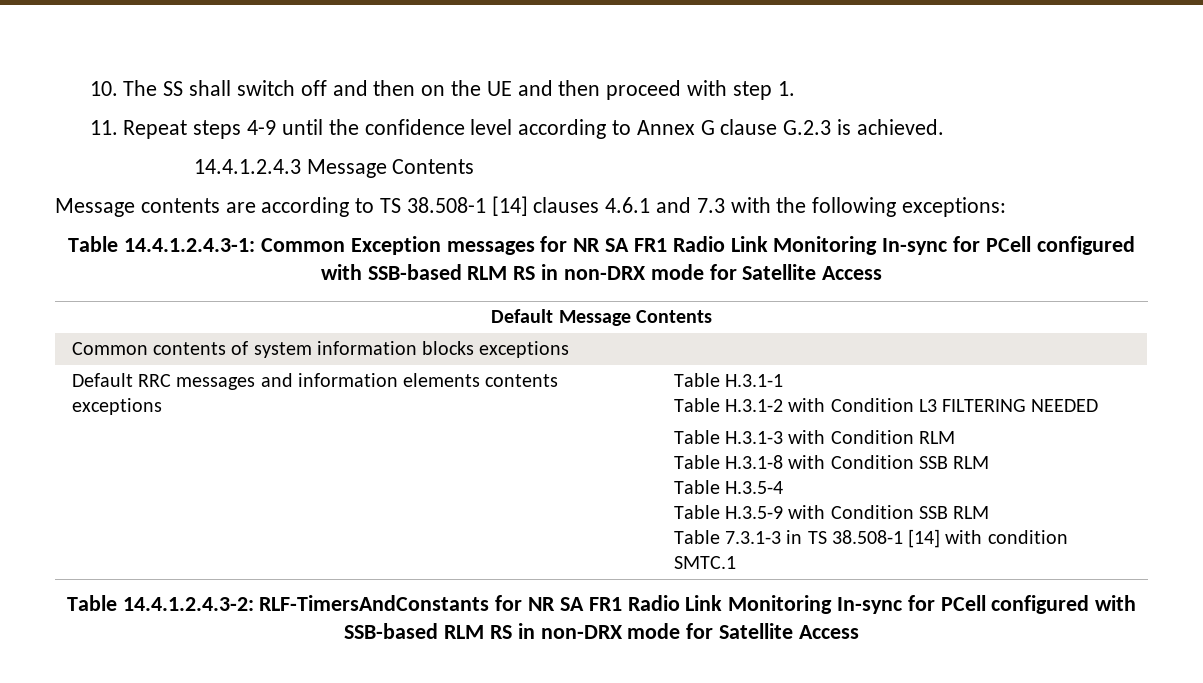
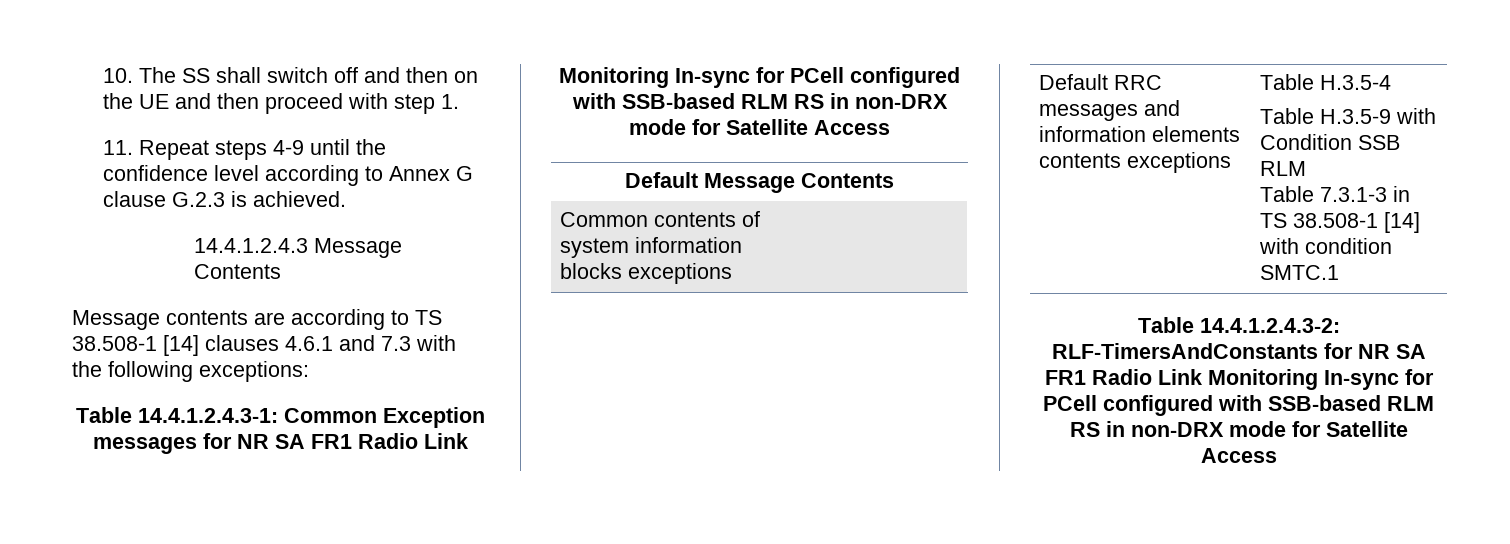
- Table H.3.1-1
- Table H.3.1-2 with Condition L3 FILTERING NEEDED
- Table H.3.1-3 with Condition RLM
- Table H.3.1-8 with Condition SSB RLM

